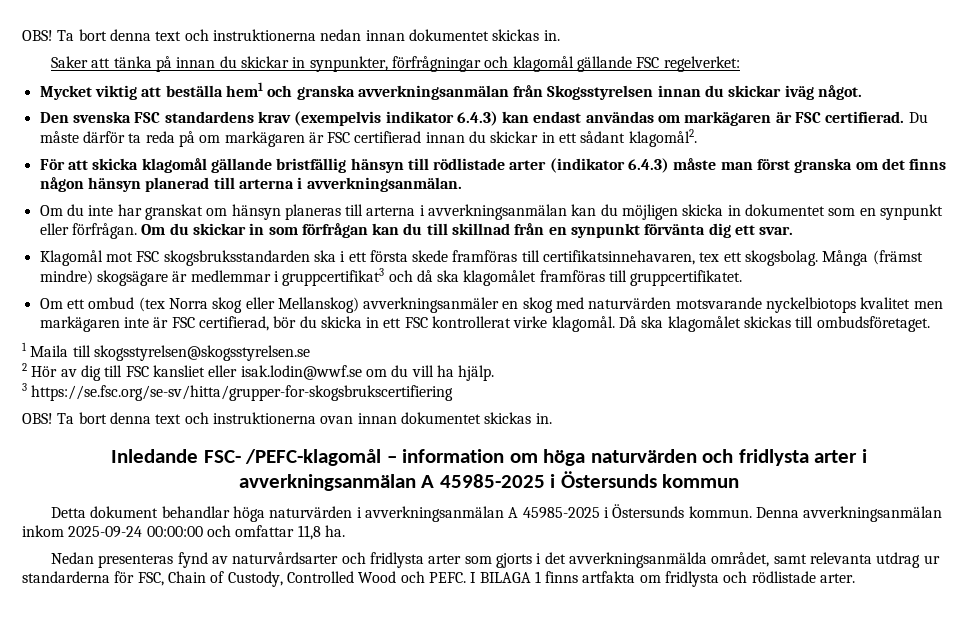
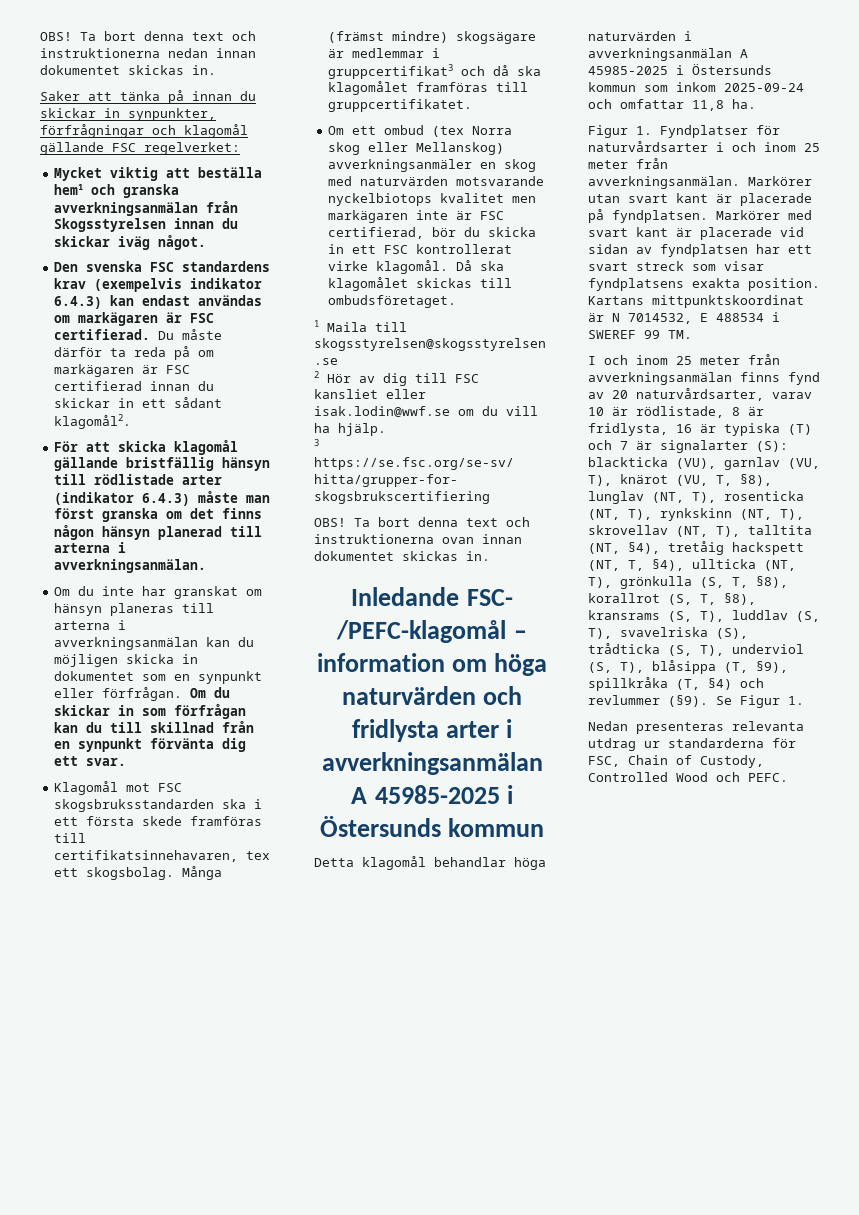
- Detta dokument behandlar höga naturvärden i avverkningsanmälan A 45985-2025 i Östersunds kommun. Denna avverkningsanmälan inkom 2025-09-24 00:00:00 och omfattar 11,8 ha.
+ Detta klagomål behandlar höga naturvärden i avverkningsanmälan A 45985-2025 i Östersunds kommun som inkom 2025-09-24 och omfattar 11,8 ha.
- Nedan presenteras fynd av naturvårdsarter och fridlysta arter som gjorts i det avverkningsanmälda området, samt relevanta utdrag ur standarderna för FSC, Chain of Custody, Controlled Wood och PEFC. I BILAGA 1 finns artfakta om fridlysta och rödlistade arter.
+ Figur 1. Fyndplatser för naturvårdsarter i och inom 25 meter från avverkningsanmälan. Markörer utan svart kant är placerade på fyndplatsen. Markörer med svart kant är placerade vid sidan av fyndplatsen har ett svart streck som visar fyndplatsens exakta position. Kartans mittpunktskoordinat är N 7014532, E 488534 i SWEREF 99 TM.
+ I och inom 25 meter från avverkningsanmälan finns fynd av 20 naturvårdsarter, varav 10 är rödlistade, 8 är fridlysta, 16 är typiska (T) och 7 är signalarter (S): blackticka (VU), garnlav (VU, T), knärot (VU, T, §8), lunglav (NT, T), rosenticka (NT, T), rynkskinn (NT, T), skrovellav (NT, T), talltita (NT, §4), tretåig hackspett (NT, T, §4), ullticka (NT, T), grönkulla (S, T, §8), korallrot (S, T, §8), kransrams (S, T), luddlav (S, T), svavelriska (S), trådticka (S, T), underviol (S, T), blåsippa (T, §9), spillkråka (T, §4) och revlummer (§9). Se Figur 1.
+ Nedan presenteras relevanta utdrag ur standarderna för FSC, Chain of Custody, Controlled Wood och PEFC.

